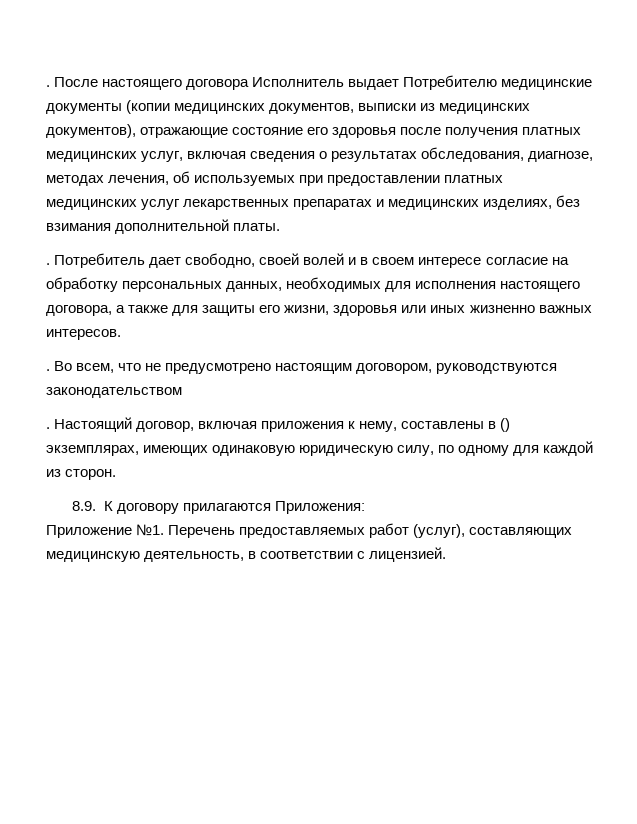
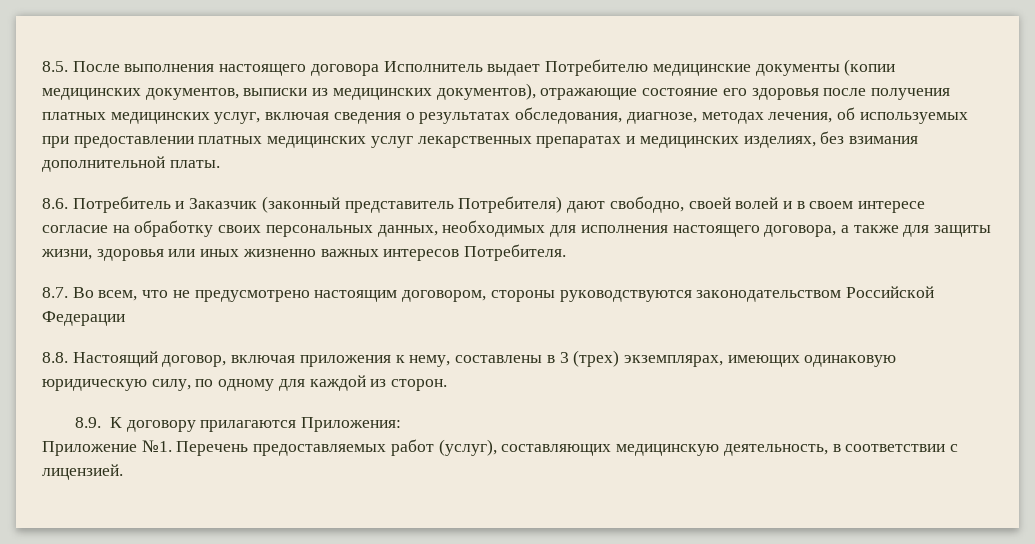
- . После настоящего договора Исполнитель выдает Потребителю медицинские документы (копии медицинских документов, выписки из медицинских документов), отражающие состояние его здоровья после получения платных медицинских услуг, включая сведения о результатах обследования, диагнозе, методах лечения, об используемых при предоставлении платных медицинских услуг лекарственных препаратах и медицинских изделиях, без взимания дополнительной платы.
+ 8.5. После выполнения настоящего договора Исполнитель выдает Потребителю медицинские документы (копии медицинских документов, выписки из медицинских документов), отражающие состояние его здоровья после получения платных медицинских услуг, включая сведения о результатах обследования, диагнозе, методах лечения, об используемых при предоставлении платных медицинских услуг лекарственных препаратах и медицинских изделиях, без взимания дополнительной платы.
- . Потребитель дает свободно, своей волей и в своем интересе согласие на обработку персональных данных, необходимых для исполнения настоящего договора, а также для защиты его жизни, здоровья или иных жизненно важных интересов.
- . Во всем, что не предусмотрено настоящим договором, руководствуются законодательством
- . Настоящий договор, включая приложения к нему, составлены в () экземплярах, имеющих одинаковую юридическую силу, по одному для каждой из сторон.
+ 8.6. Потребитель и Заказчик (законный представитель Потребителя) дают свободно, своей волей и в своем интересе согласие на обработку своих персональных данных, необходимых для исполнения настоящего договора, а также для защиты жизни, здоровья или иных жизненно важных интересов Потребителя.
+ 8.7. Во всем, что не предусмотрено настоящим договором, стороны руководствуются законодательством Российской Федерации
+ 8.8. Настоящий договор, включая приложения к нему, составлены в 3 (трех) экземплярах, имеющих одинаковую юридическую силу, по одному для каждой из сторон.

